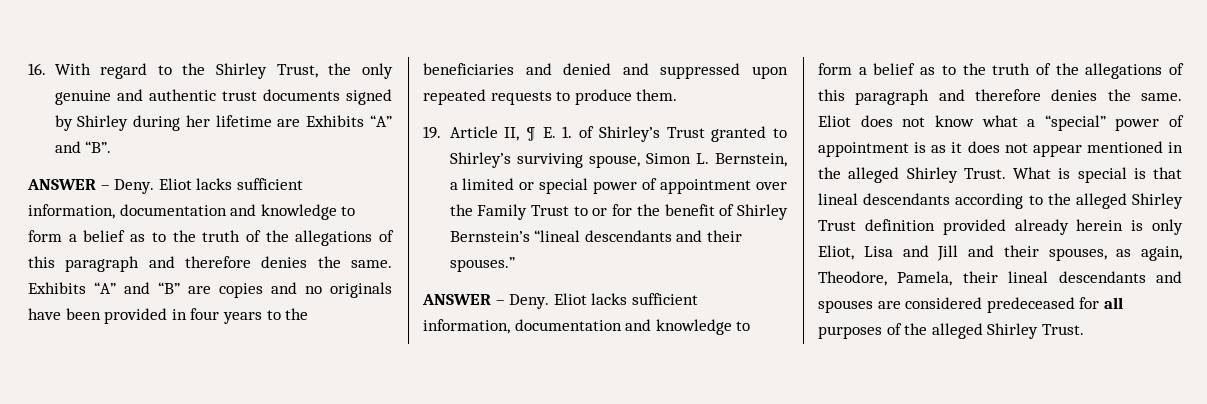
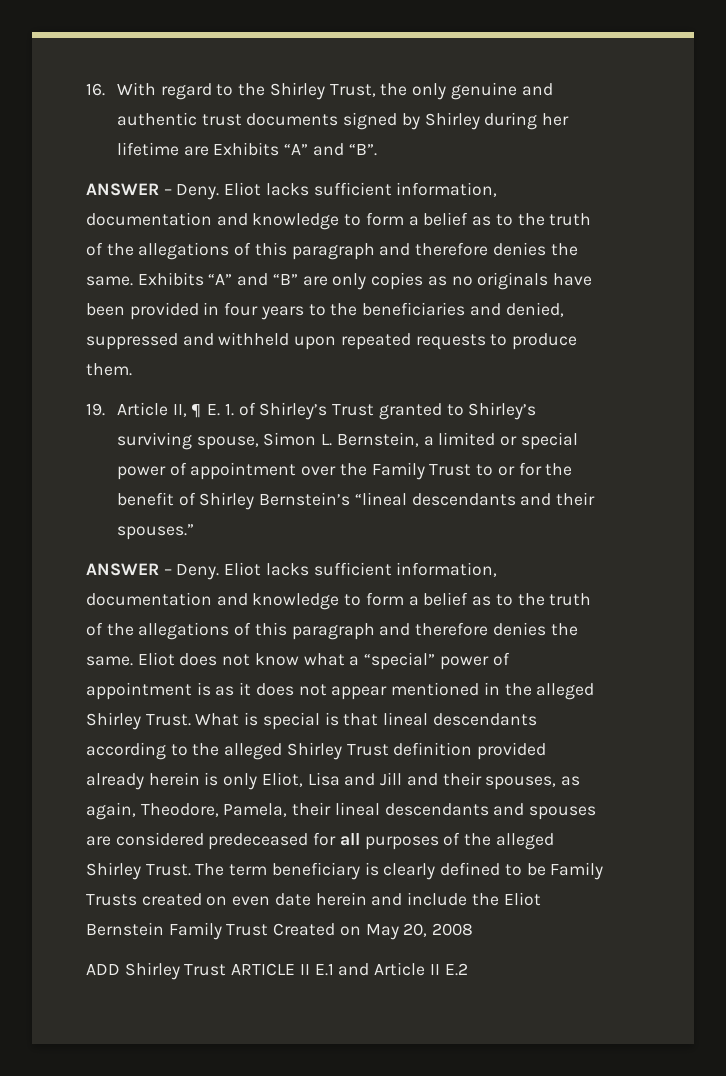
- Exhibits “A” and “B” are copies and no originals have been provided in four years to the beneficiaries and denied and suppressed upon repeated requests to produce them.
+ Exhibits “A” and “B” are only copies as no originals have been provided in four years to the beneficiaries and denied, suppressed and withheld upon repeated requests to produce them.
+ The term beneficiary is clearly defined to be Family Trusts created on even date herein and include the Eliot Bernstein Family Trust Created on May 20, 2008
+ ADD Shirley Trust ARTICLE II E.1 and Article II E.2

